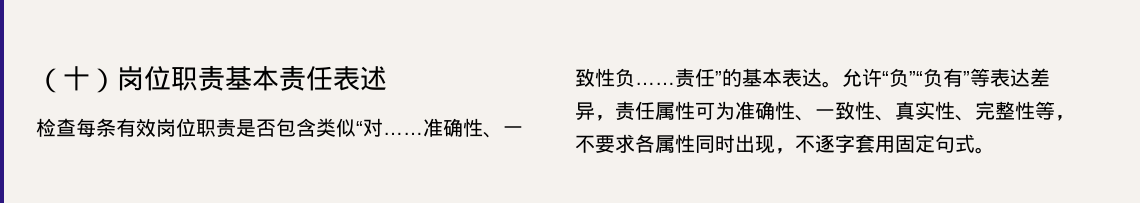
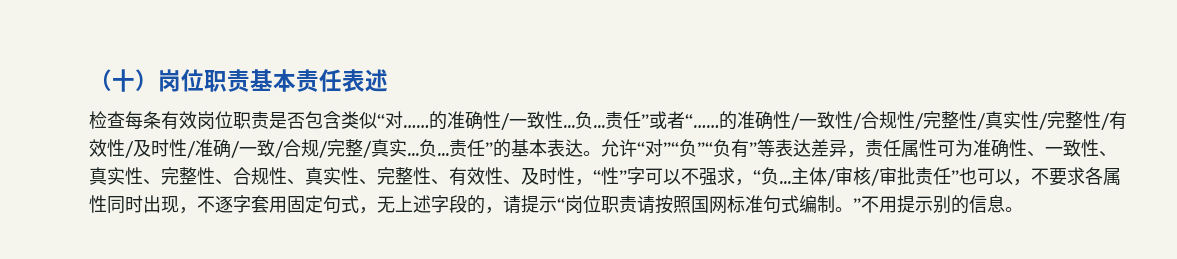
- 准确性、一致性负……
+ 的准确性/一致性...负...责任”或者“……的准确性/一致性/合规性/完整性/真实性/完整性/有效性/及时性/准确/一致/合规/完整/真实...负...
- 允许“负”“负有”等表达差异，责任属性可为准确性、一致性、真实性、完整性等，不要求各属性同时出现，不逐字套用固定句式。
+ 允许“对”“负”“负有”等表达差异，责任属性可为准确性、一致性、真实性、完整性、合规性、真实性、完整性、有效性、及时性，“性”字可以不强求，“负...主体/审核/审批责任”也可以，不要求各属性同时出现，不逐字套用固定句式，无上述字段的，请提示“岗位职责请按照国网标准句式编制。”不用提示别的信息。

